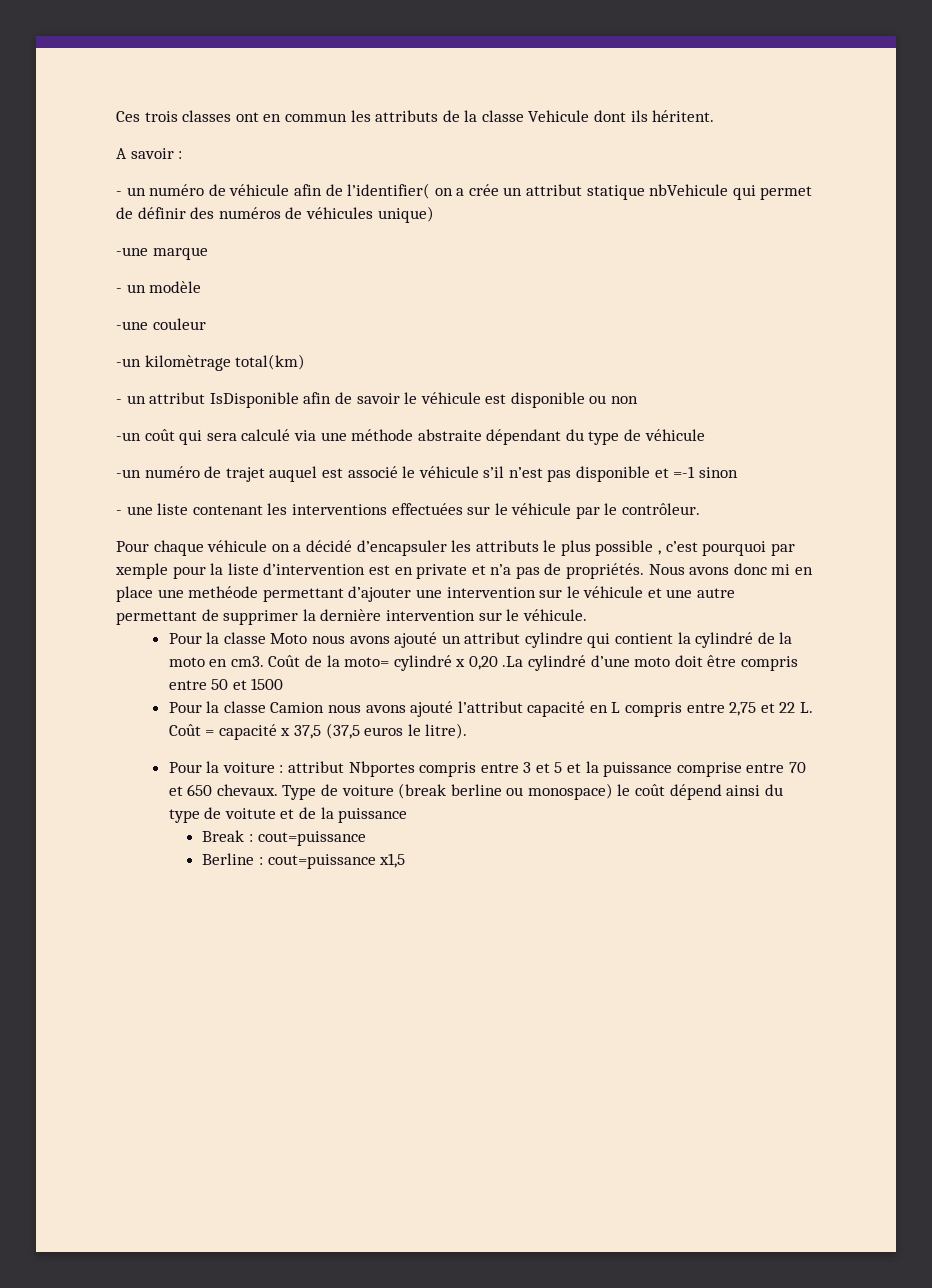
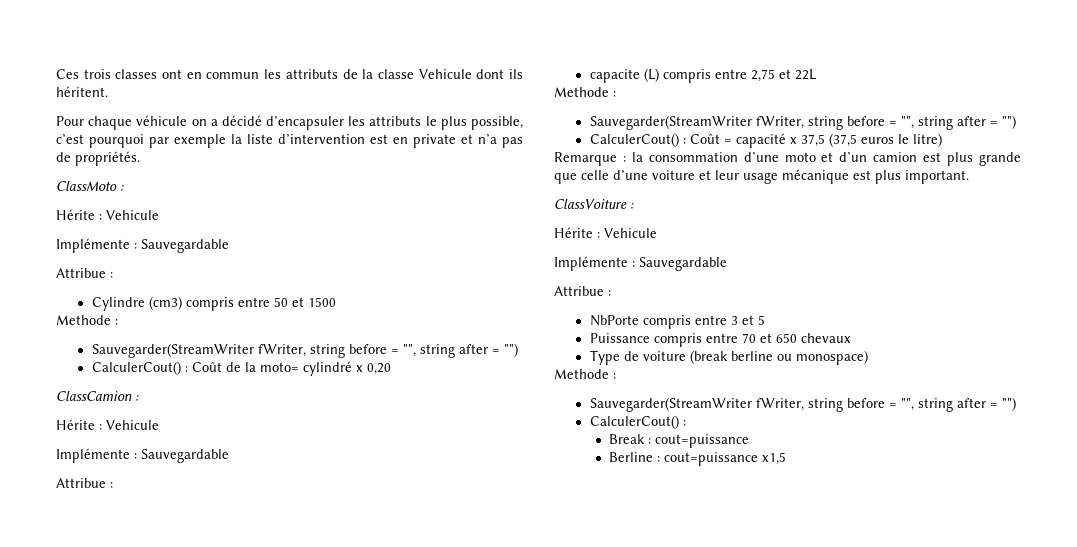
- A savoir :
- - un numéro de véhicule afin de l’identifier( on a crée un attribut statique nbVehicule qui permet de définir des numéros de véhicules unique)
- -une marque
- - un modèle
- -une couleur
- -un kilomètrage total(km)
- - un attribut IsDisponible afin de savoir le véhicule est disponible ou non
- -un coût qui sera calculé via une méthode abstraite dépendant du type de véhicule
- -un numéro de trajet auquel est associé le véhicule s’il n’est pas disponible et =-1 sinon
- - une liste contenant les interventions effectuées sur le véhicule par le contrôleur.
- Pour chaque véhicule on a décidé d’encapsuler les attributs le plus possible , c’est pourquoi par xemple pour la liste d’intervention est en private et n’a pas de propriétés. Nous avons donc mi en place une methéode permettant d’ajouter une intervention sur le véhicule et une autre permettant de supprimer la dernière intervention sur le véhicule.
- Pour la classe Moto nous avons ajouté un attribut cylindre qui contient la cylindré de la moto en cm3. Coût de la moto= cylindré x 0,20 .La cylindré d’une moto doit être compris entre 50 et 1500
- Pour la classe Camion nous avons ajouté l’attribut capacité en L compris entre 2,75 et 22 L. Coût = capacité x 37,5 (37,5 euros le litre).
- Pour la voiture : attribut Nbportes compris entre 3 et 5 et la puissance comprise entre 70 et 650 chevaux. Type de voiture (break berline ou monospace) le coût dépend ainsi du type de voitute et de la puissance
+ Pour chaque véhicule on a décidé d’encapsuler les attributs le plus possible, c’est pourquoi par exemple la liste d’intervention est en private et n’a pas de propriétés.
+ ClassMoto :
+ Hérite : Vehicule
+ Implémente : Sauvegardable
+ Attribue :
+ Cylindre (cm3) compris entre 50 et 1500
+ Methode :
+ Sauvegarder(StreamWriter fWriter, string before = "", string after = "")
+ CalculerCout() : Coût de la moto= cylindré x 0,20
+ ClassCamion :
+ Hérite : Vehicule
+ Implémente : Sauvegardable
+ Attribue :
+ capacite (L) compris entre 2,75 et 22L
+ Methode :
+ Sauvegarder(StreamWriter fWriter, string before = "", string after = "")
+ CalculerCout() : Coût = capacité x 37,5 (37,5 euros le litre)
+ Remarque : la consommation d’une moto et d’un camion est plus grande que celle d’une voiture et leur usage mécanique est plus important.
+ ClassVoiture :
+ Hérite : Vehicule
+ Implémente : Sauvegardable
+ Attribue :
+ NbPorte compris entre 3 et 5
+ Puissance compris entre 70 et 650 chevaux
+ Type de voiture (break berline ou monospace)
+ Methode :
+ Sauvegarder(StreamWriter fWriter, string before = "", string after = "")
+ CalculerCout() :

